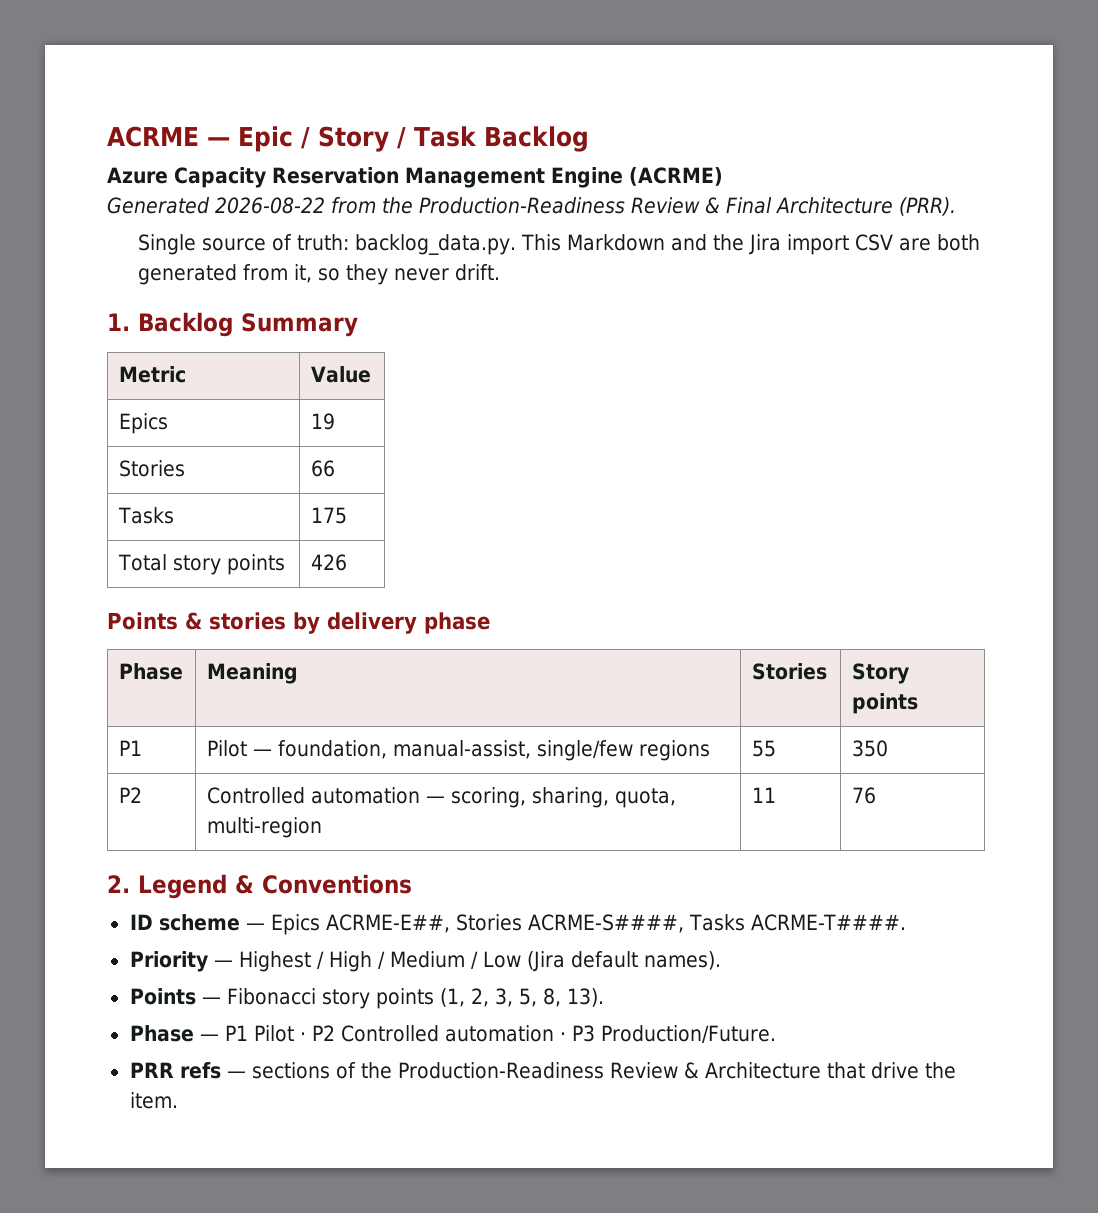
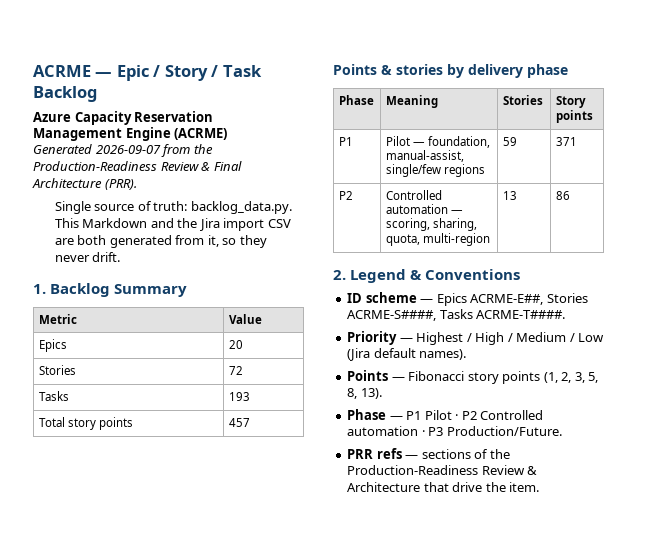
- Generated 2026-08-22 from the Production-Readiness Review & Final Architecture (PRR).
+ Generated 2026-09-07 from the Production-Readiness Review & Final Architecture (PRR).
- Epics | 19
- Stories | 66
+ Epics | 20
+ Stories | 72
- Tasks | 175
+ Tasks | 193
- Total story points | 426
+ Total story points | 457
- P1 | Pilot — foundation, manual-assist, single/few regions | 55 | 350
+ P1 | Pilot — foundation, manual-assist, single/few regions | 59 | 371
- P2 | Controlled automation — scoring, sharing, quota, multi-region | 11 | 76
+ P2 | Controlled automation — scoring, sharing, quota, multi-region | 13 | 86

